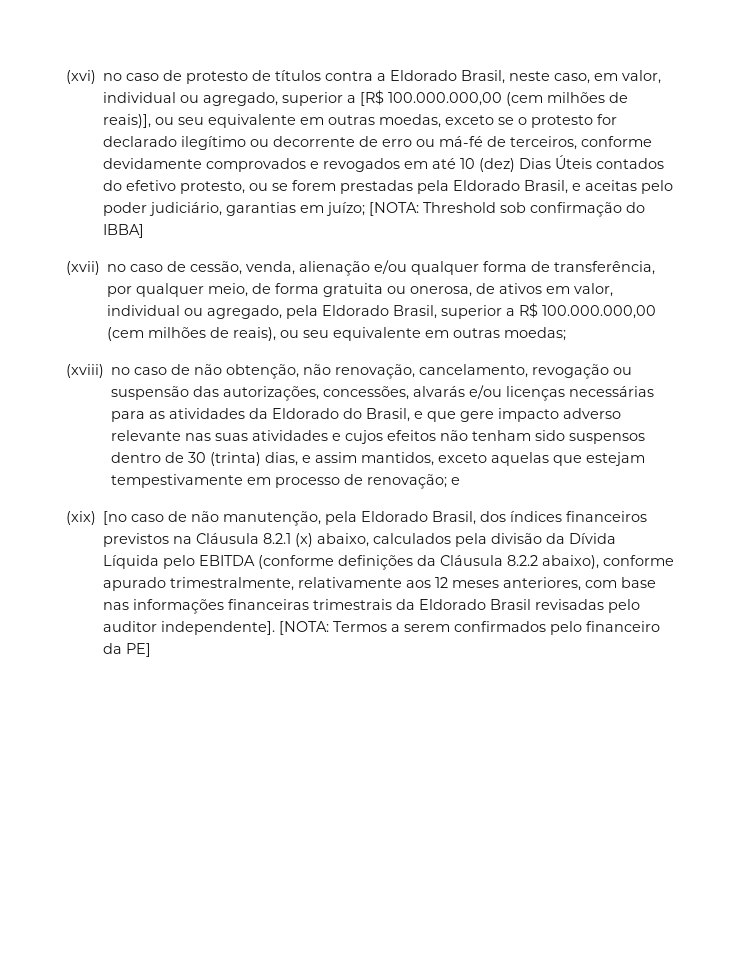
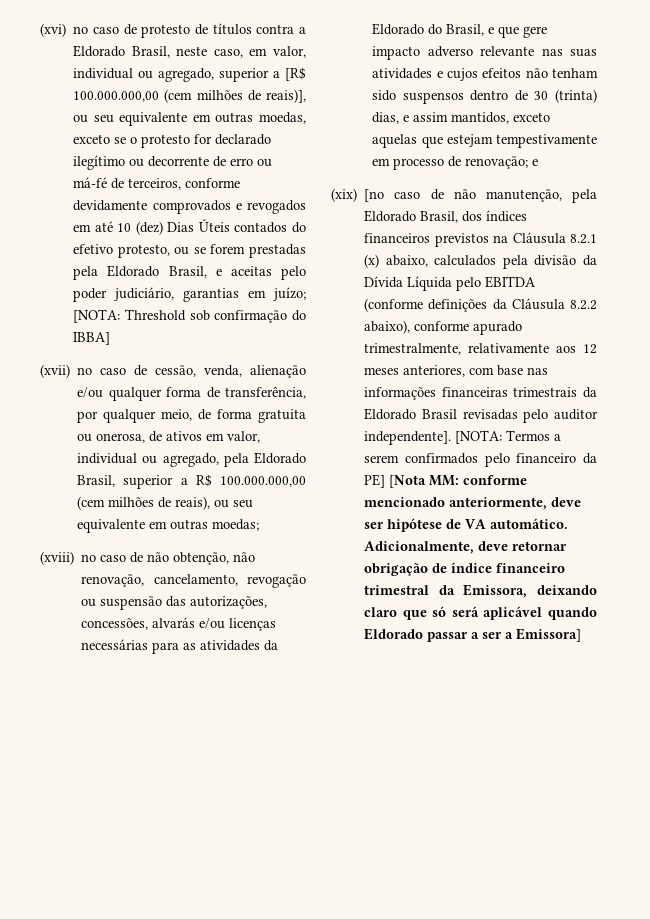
- [NOTA: Termos a serem confirmados pelo financeiro da PE]
+ [NOTA: Termos a serem confirmados pelo financeiro da PE] [Nota MM: conforme mencionado anteriormente, deve ser hipótese de VA automático. Adicionalmente, deve retornar obrigação de índice financeiro trimestral da Emissora, deixando claro que só será aplicável quando Eldorado passar a ser a Emissora]

